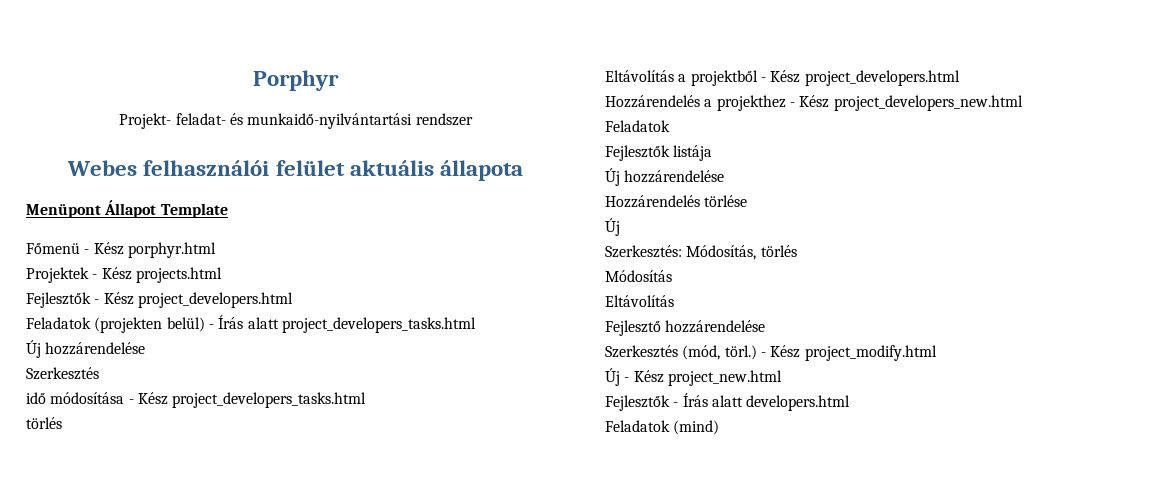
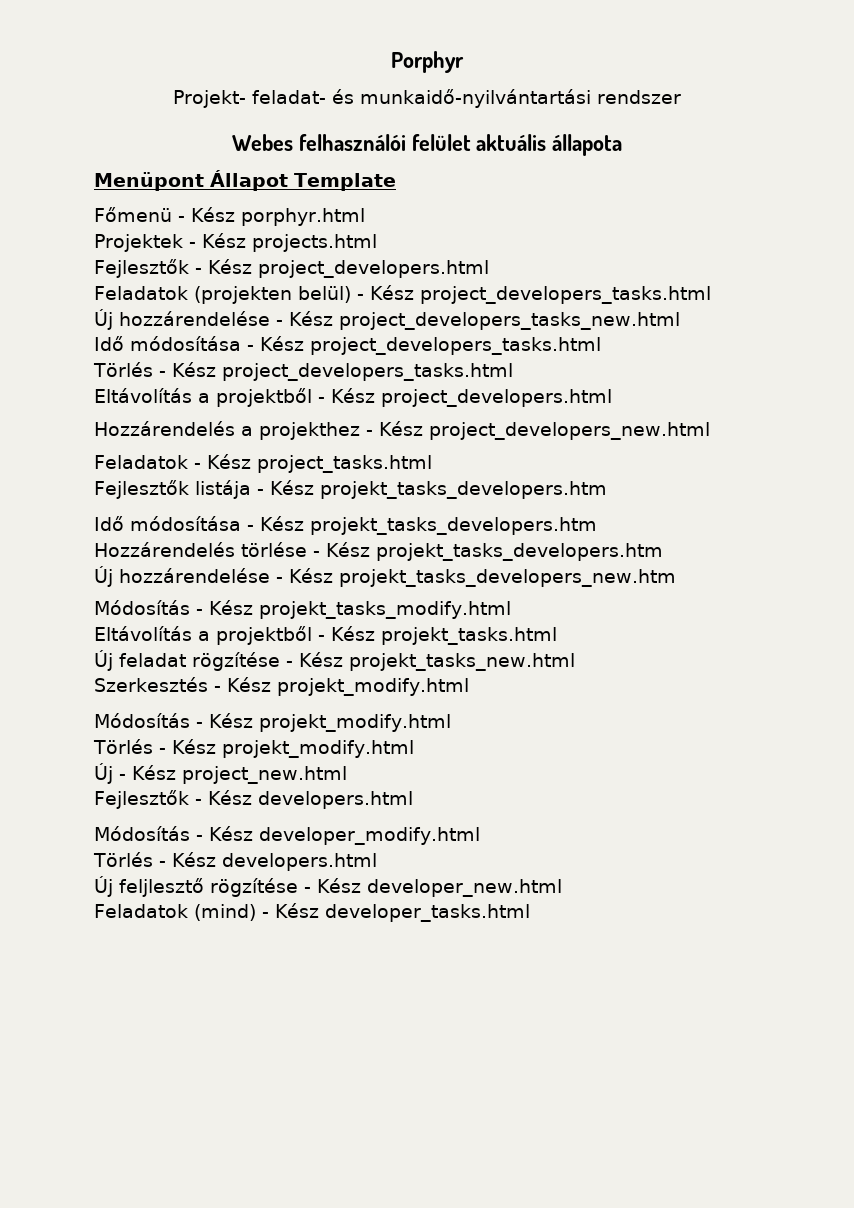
- Feladatok (projekten belül) - Írás alatt project_developers_tasks.html
- Új hozzárendelése
- Szerkesztés
- idő módosítása - Kész project_developers_tasks.html
- törlés
+ Feladatok (projekten belül) - Kész project_developers_tasks.html
+ Új hozzárendelése - Kész project_developers_tasks_new.html
+ Idő módosítása - Kész project_developers_tasks.html
+ Törlés - Kész project_developers_tasks.html
  Hozzárendelés a projekthez - Kész project_developers_new.html
- Feladatok
+ Feladatok - Kész project_tasks.html
- Fejlesztők listája
- Új hozzárendelése
- Hozzárendelés törlése
- Új
- Szerkesztés: Módosítás, törlés
- Módosítás
- Eltávolítás
- Fejlesztő hozzárendelése
- Szerkesztés (mód, törl.) - Kész project_modify.html
+ Fejlesztők listája - Kész projekt_tasks_developers.htm
+ Idő módosítása - Kész projekt_tasks_developers.htm
+ Hozzárendelés törlése - Kész projekt_tasks_developers.htm
+ Új hozzárendelése - Kész projekt_tasks_developers_new.htm
+ Módosítás - Kész projekt_tasks_modify.html
+ Eltávolítás a projektből - Kész projekt_tasks.html
+ Új feladat rögzítése - Kész projekt_tasks_new.html
+ Szerkesztés - Kész projekt_modify.html
+ Módosítás - Kész projekt_modify.html
+ Törlés - Kész projekt_modify.html
- Fejlesztők - Írás alatt developers.html
+ Fejlesztők - Kész developers.html
+ Módosítás - Kész developer_modify.html
+ Törlés - Kész developers.html
+ Új feljlesztő rögzítése - Kész developer_new.html
- Feladatok (mind)
+ Feladatok (mind) - Kész developer_tasks.html

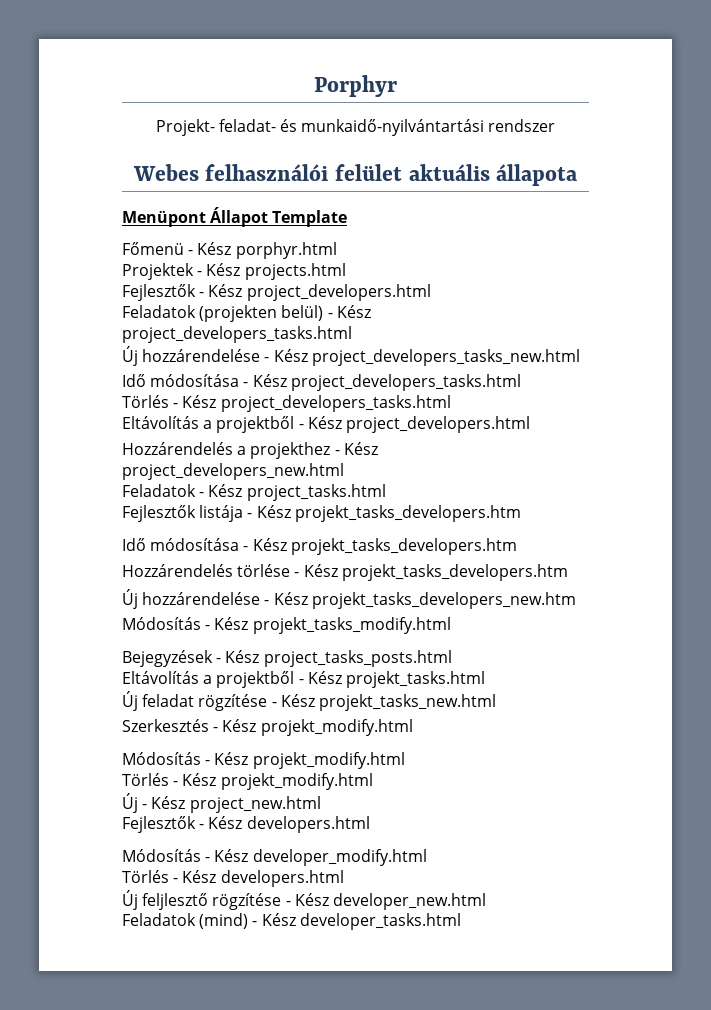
+ Bejegyzések - Kész project_tasks_posts.html

